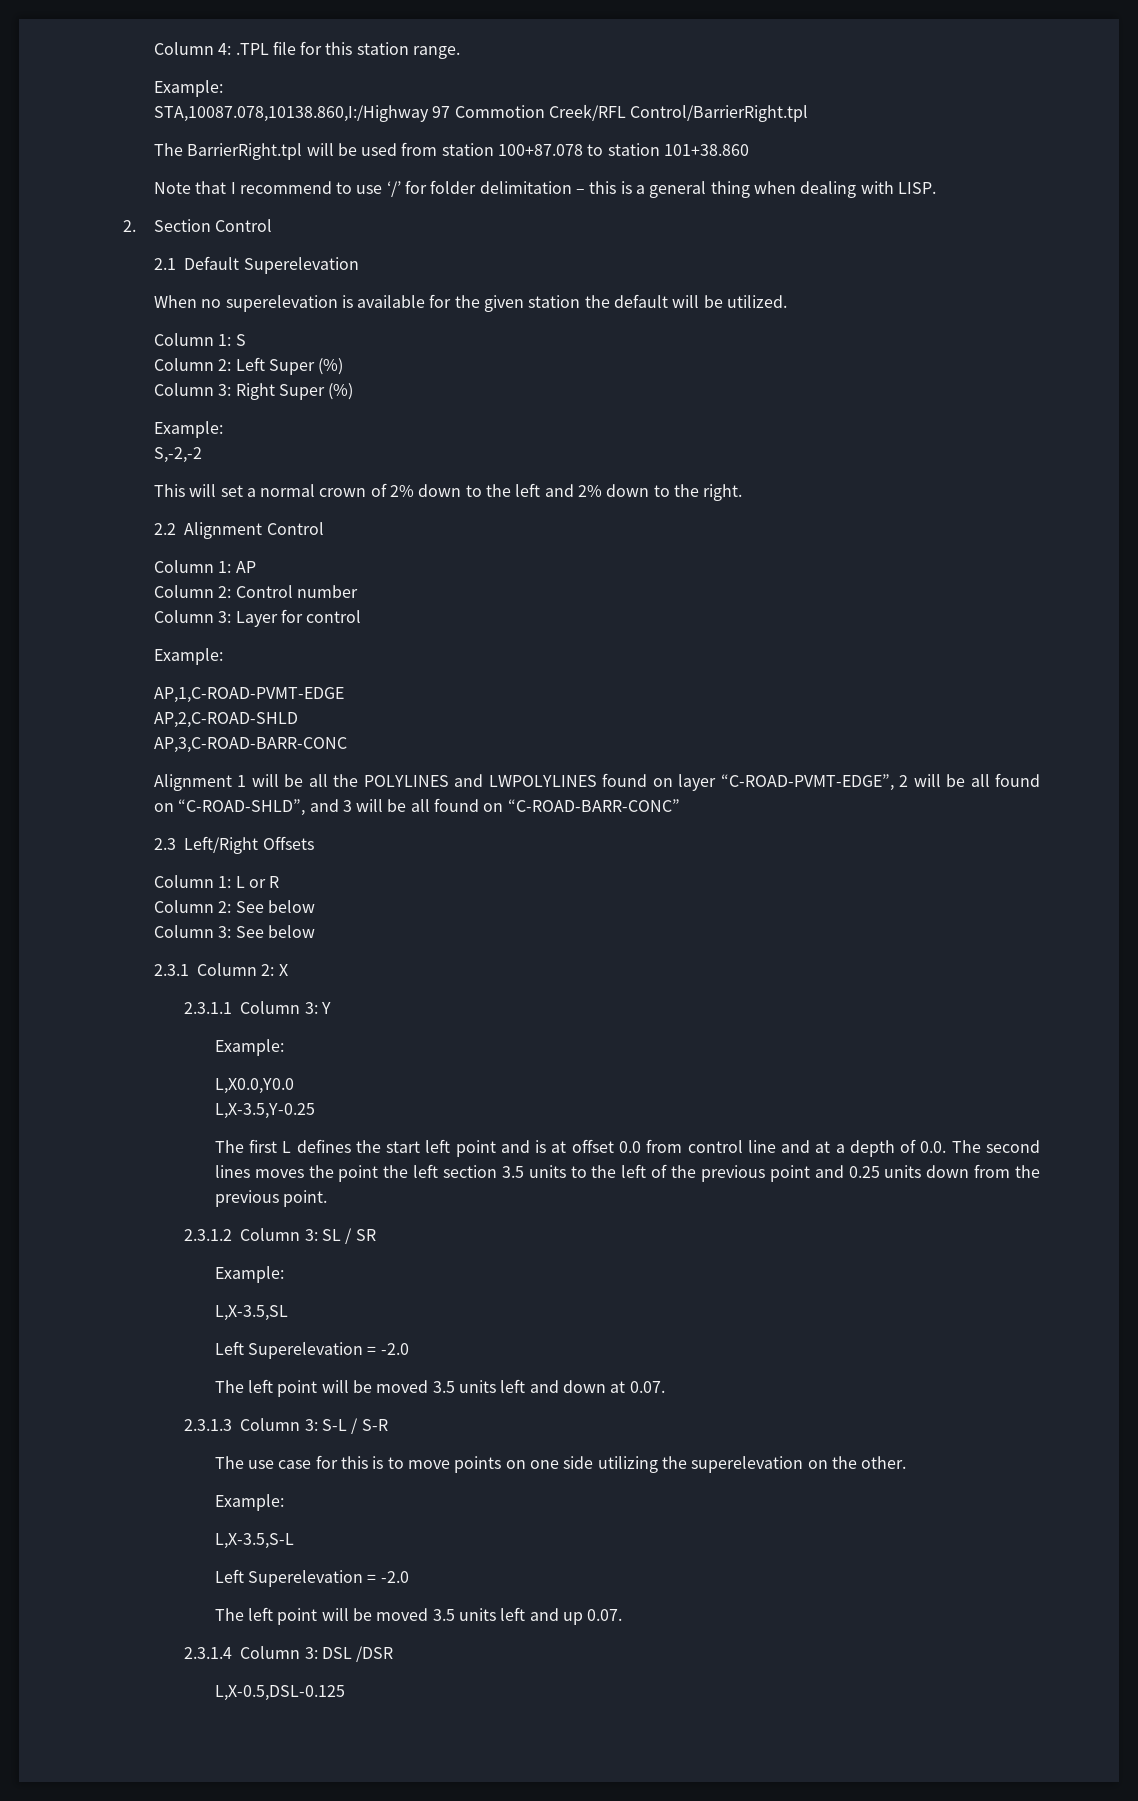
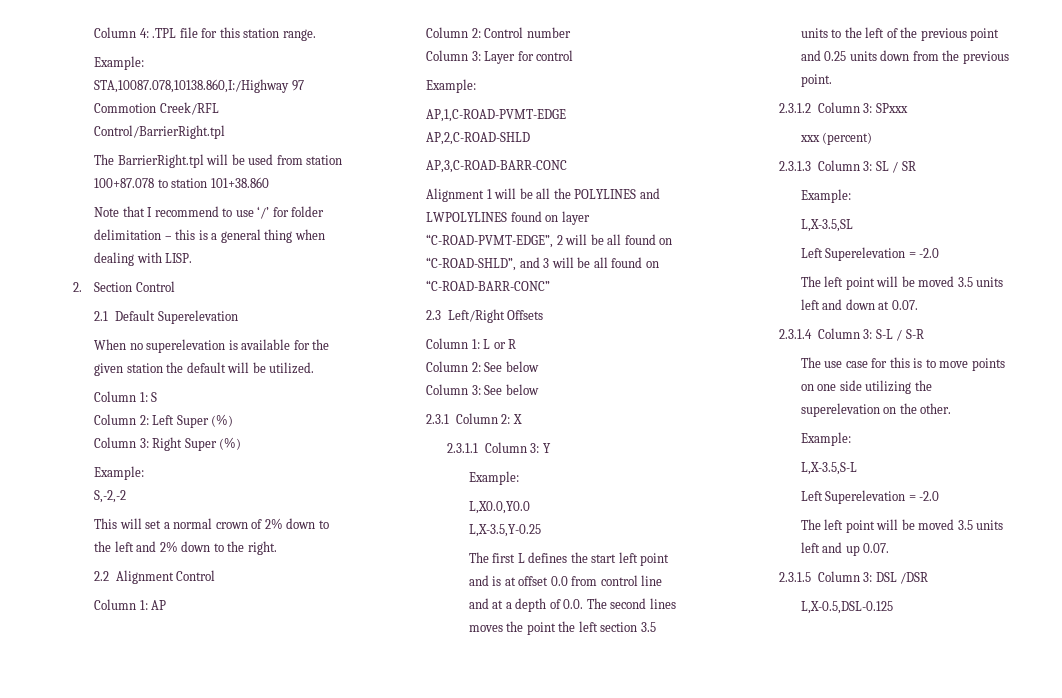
- 2.3.1.2 Column 3: SL / SR
+ 2.3.1.2 Column 3: SPxxx
+ xxx (percent)
+ 2.3.1.3 Column 3: SL / SR
- 2.3.1.3 Column 3: S-L / S-R
+ 2.3.1.4 Column 3: S-L / S-R
- 2.3.1.4 Column 3: DSL /DSR
+ 2.3.1.5 Column 3: DSL /DSR

